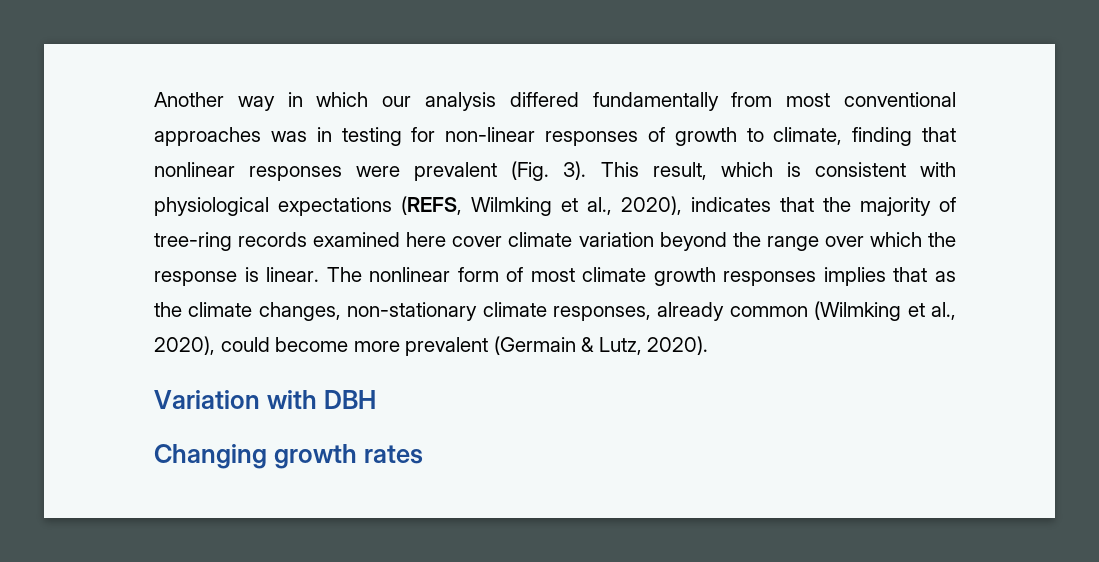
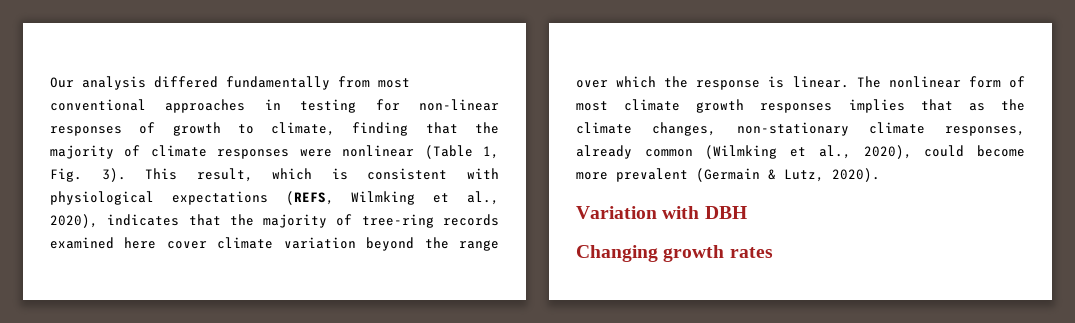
- Another way in which our analysis differed fundamentally from most conventional approaches was in testing for non-linear responses of growth to climate, finding that nonlinear responses were prevalent (Fig. 3).
+ Our analysis differed fundamentally from most conventional approaches in testing for non-linear responses of growth to climate, finding that the majority of climate responses were nonlinear (Table 1, Fig. 3).

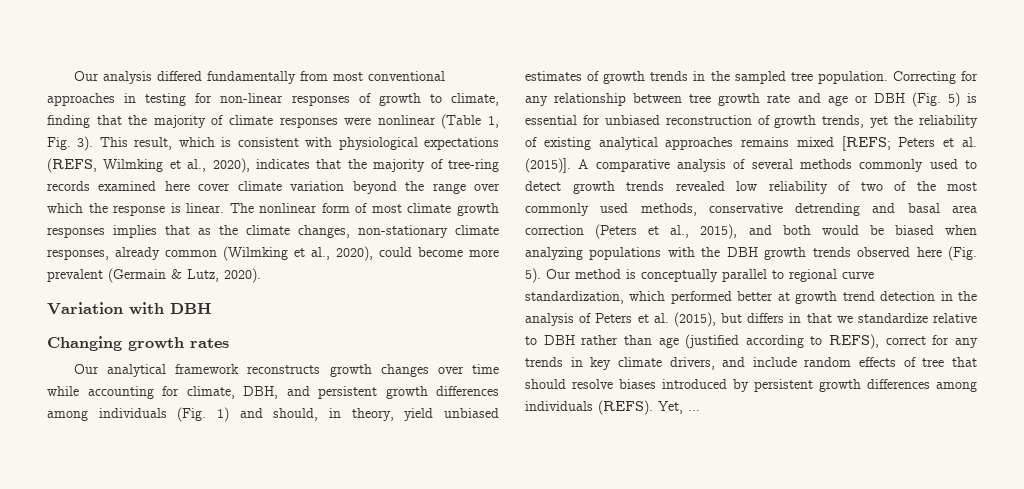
+ Our analytical framework reconstructs growth changes over time while accounting for climate, DBH, and persistent growth differences among individuals (Fig. 1) and should, in theory, yield unbiased estimates of growth trends in the sampled tree population. Correcting for any relationship between tree growth rate and age or DBH (Fig. 5) is essential for unbiased reconstruction of growth trends, yet the reliability of existing analytical approaches remains mixed [REFS; Peters et al. (2015)]. A comparative analysis of several methods commonly used to detect growth trends revealed low reliability of two of the most commonly used methods, conservative detrending and basal area correction (Peters et al., 2015), and both would be biased when analyzing populations with the DBH growth trends observed here (Fig. 5). Our method is conceptually parallel to regional curve standardization, which performed better at growth trend detection in the analysis of Peters et al. (2015), but differs in that we standardize relative to DBH rather than age (justified according to REFS), correct for any trends in key climate drivers, and include random effects of tree that should resolve biases introduced by persistent growth differences among individuals (REFS). Yet, …

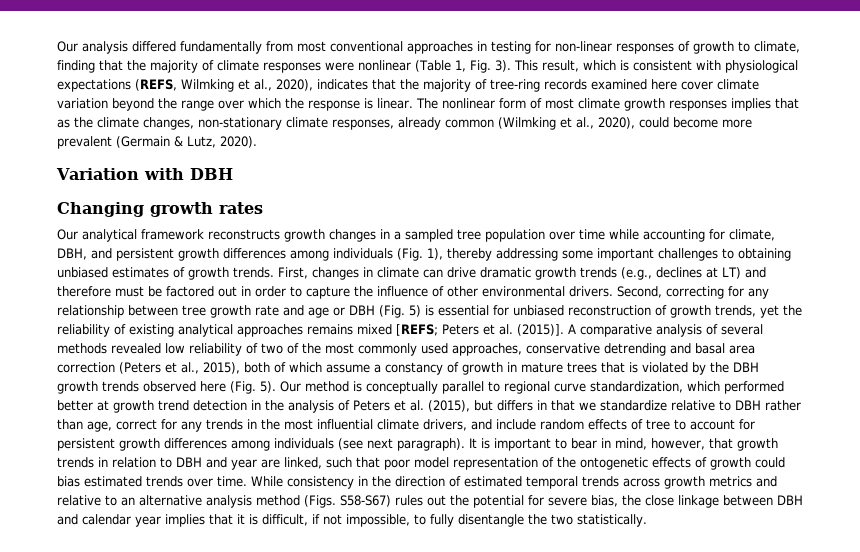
- Our analytical framework reconstructs growth changes over time while accounting for climate, DBH, and persistent growth differences among individuals (Fig. 1) and should, in theory, yield unbiased estimates of growth trends in the sampled tree population. Correcting for any relationship between tree growth rate and age or DBH (Fig. 5) is essential for unbiased reconstruction of growth trends, yet the reliability of existing analytical approaches remains mixed [REFS; Peters et al. (2015)].
+ Our analytical framework reconstructs growth changes in a sampled tree population over time while accounting for climate, DBH, and persistent growth differences among individuals (Fig. 1), thereby addressing some important challenges to obtaining unbiased estimates of growth trends. First, changes in climate can drive dramatic growth trends (e.g., declines at LT) and therefore must be factored out in order to capture the influence of other environmental drivers. Second, correcting for any relationship between tree growth rate and age or DBH (Fig. 5) is essential for unbiased reconstruction of growth trends, yet the reliability of existing analytical approaches remains mixed [REFS; Peters et al. (2015)].
- A comparative analysis of several methods commonly used to detect growth trends revealed low reliability of two of the most commonly used methods, conservative detrending and basal area correction (Peters et al., 2015), and both would be biased when analyzing populations with the DBH growth trends observed here (Fig. 5).
+ A comparative analysis of several methods revealed low reliability of two of the most commonly used approaches, conservative detrending and basal area correction (Peters et al., 2015), both of which assume a constancy of growth in mature trees that is violated by the DBH growth trends observed here (Fig. 5).
- Our method is conceptually parallel to regional curve standardization, which performed better at growth trend detection in the analysis of Peters et al. (2015), but differs in that we standardize relative to DBH rather than age (justified according to REFS), correct for any trends in key climate drivers, and include random effects of tree that should resolve biases introduced by persistent growth differences among individuals (REFS). Yet, …
+ Our method is conceptually parallel to regional curve standardization, which performed better at growth trend detection in the analysis of Peters et al. (2015), but differs in that we standardize relative to DBH rather than age, correct for any trends in the most influential climate drivers, and include random effects of tree to account for persistent growth differences among individuals (see next paragraph). It is important to bear in mind, however, that growth trends in relation to DBH and year are linked, such that poor model representation of the ontogenetic effects of growth could bias estimated trends over time. While consistency in the direction of estimated temporal trends across growth metrics and relative to an alternative analysis method (Figs. S58-S67) rules out the potential for severe bias, the close linkage between DBH and calendar year implies that it is difficult, if not impossible, to fully disentangle the two statistically.

